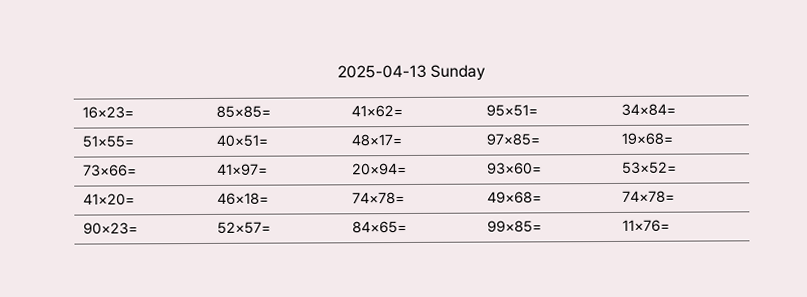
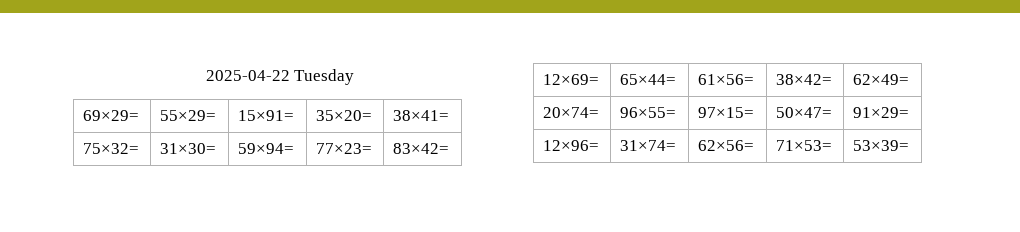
- 2025-04-13 Sunday
- 16×23= | 85×85= | 41×62= | 95×51= | 34×84=
- 51×55= | 40×51= | 48×17= | 97×85= | 19×68=
- 73×66= | 41×97= | 20×94= | 93×60= | 53×52=
- 41×20= | 46×18= | 74×78= | 49×68= | 74×78=
- 90×23= | 52×57= | 84×65= | 99×85= | 11×76=
+ 2025-04-22 Tuesday
+ 69×29= | 55×29= | 15×91= | 35×20= | 38×41=
+ 75×32= | 31×30= | 59×94= | 77×23= | 83×42=
+ 12×69= | 65×44= | 61×56= | 38×42= | 62×49=
+ 20×74= | 96×55= | 97×15= | 50×47= | 91×29=
+ 12×96= | 31×74= | 62×56= | 71×53= | 53×39=

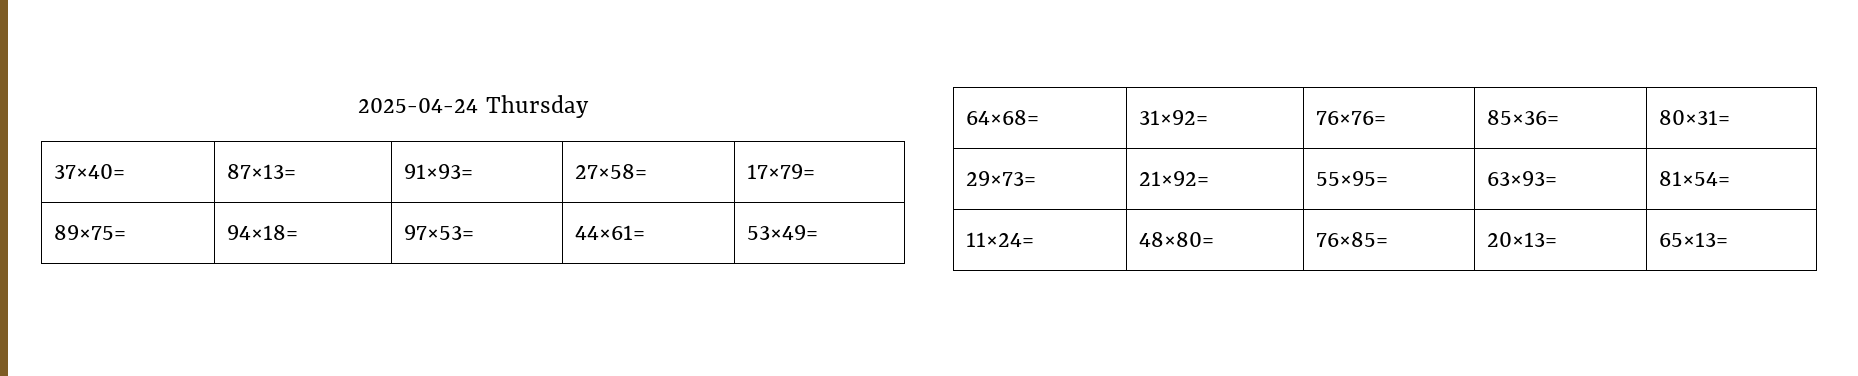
- 2025-04-22 Tuesday
- 69×29= | 55×29= | 15×91= | 35×20= | 38×41=
- 75×32= | 31×30= | 59×94= | 77×23= | 83×42=
- 12×69= | 65×44= | 61×56= | 38×42= | 62×49=
- 20×74= | 96×55= | 97×15= | 50×47= | 91×29=
- 12×96= | 31×74= | 62×56= | 71×53= | 53×39=
+ 2025-04-24 Thursday
+ 37×40= | 87×13= | 91×93= | 27×58= | 17×79=
+ 89×75= | 94×18= | 97×53= | 44×61= | 53×49=
+ 64×68= | 31×92= | 76×76= | 85×36= | 80×31=
+ 29×73= | 21×92= | 55×95= | 63×93= | 81×54=
+ 11×24= | 48×80= | 76×85= | 20×13= | 65×13=

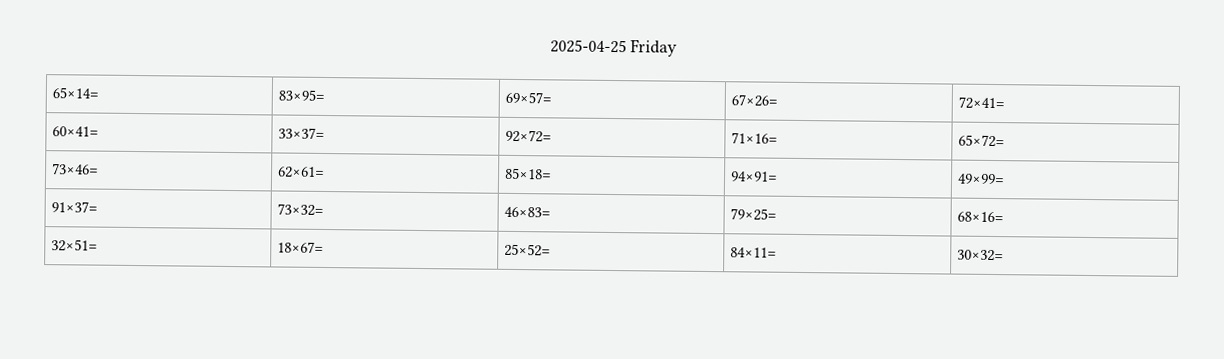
- 2025-04-24 Thursday
- 37×40= | 87×13= | 91×93= | 27×58= | 17×79=
- 89×75= | 94×18= | 97×53= | 44×61= | 53×49=
- 64×68= | 31×92= | 76×76= | 85×36= | 80×31=
- 29×73= | 21×92= | 55×95= | 63×93= | 81×54=
- 11×24= | 48×80= | 76×85= | 20×13= | 65×13=
+ 2025-04-25 Friday
+ 65×14= | 83×95= | 69×57= | 67×26= | 72×41=
+ 60×41= | 33×37= | 92×72= | 71×16= | 65×72=
+ 73×46= | 62×61= | 85×18= | 94×91= | 49×99=
+ 91×37= | 73×32= | 46×83= | 79×25= | 68×16=
+ 32×51= | 18×67= | 25×52= | 84×11= | 30×32=

